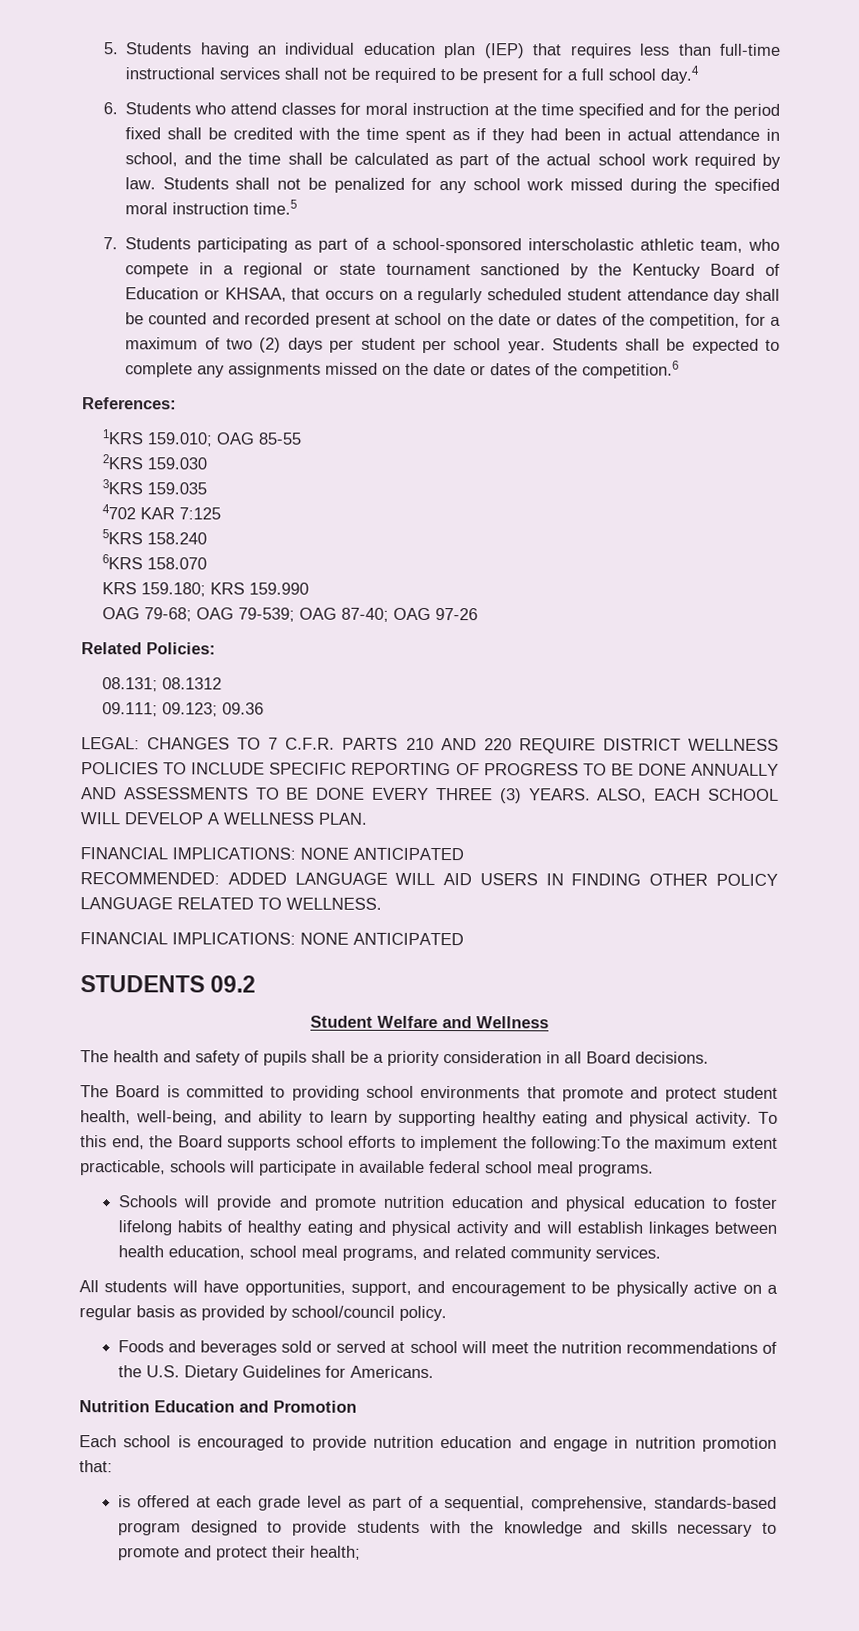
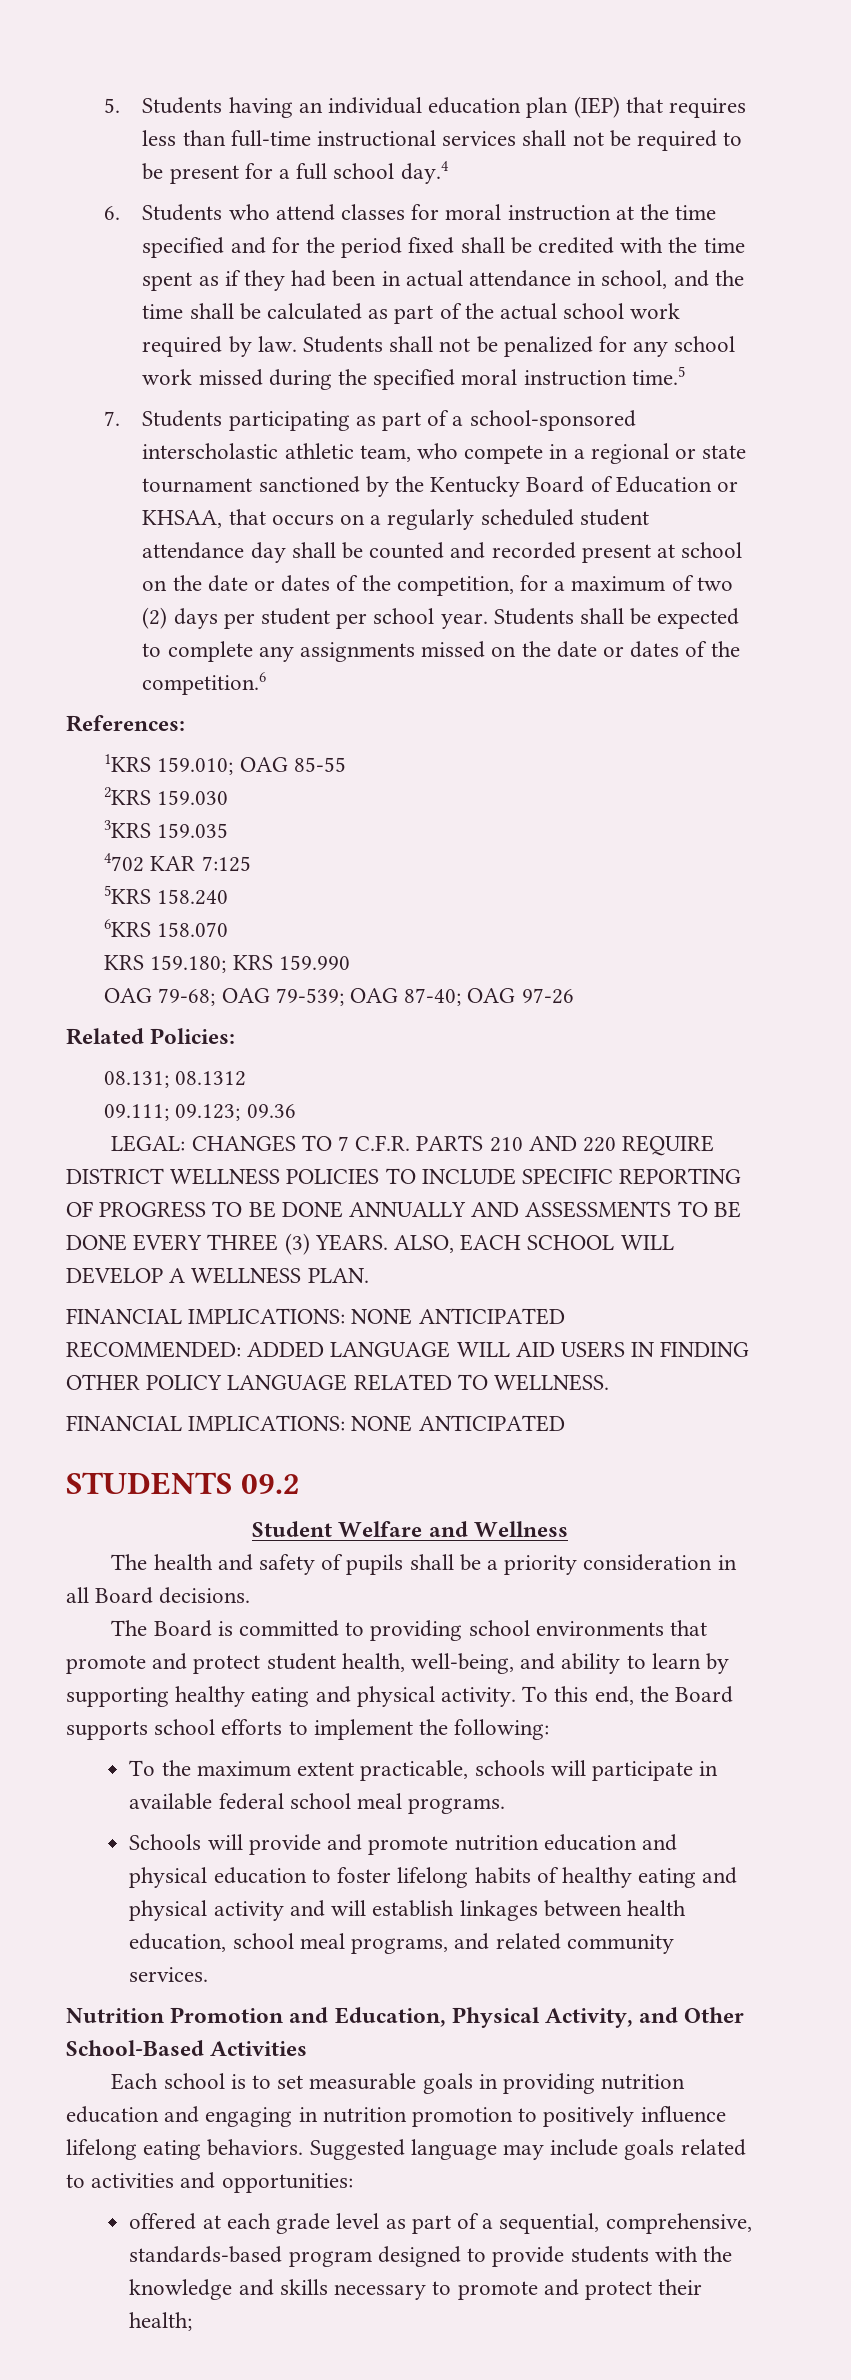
- To this end, the Board supports school efforts to implement the following:To the maximum extent practicable, schools will participate in available federal school meal programs.
+ To this end, the Board supports school efforts to implement the following:
+ To the maximum extent practicable, schools will participate in available federal school meal programs.
- All students will have opportunities, support, and encouragement to be physically active on a regular basis as provided by school/council policy.
- Foods and beverages sold or served at school will meet the nutrition recommendations of the U.S. Dietary Guidelines for Americans.
- Nutrition Education and Promotion
- Each school is encouraged to provide nutrition education and engage in nutrition promotion that:
- is offered at each grade level as part of a sequential, comprehensive, standards-based program designed to provide students with the knowledge and skills necessary to promote and protect their health;
+ Nutrition Promotion and Education, Physical Activity, and Other School-Based Activities
+ Each school is to set measurable goals in providing nutrition education and engaging in nutrition promotion to positively influence lifelong eating behaviors. Suggested language may include goals related to activities and opportunities:
+ offered at each grade level as part of a sequential, comprehensive, standards-based program designed to provide students with the knowledge and skills necessary to promote and protect their health;

